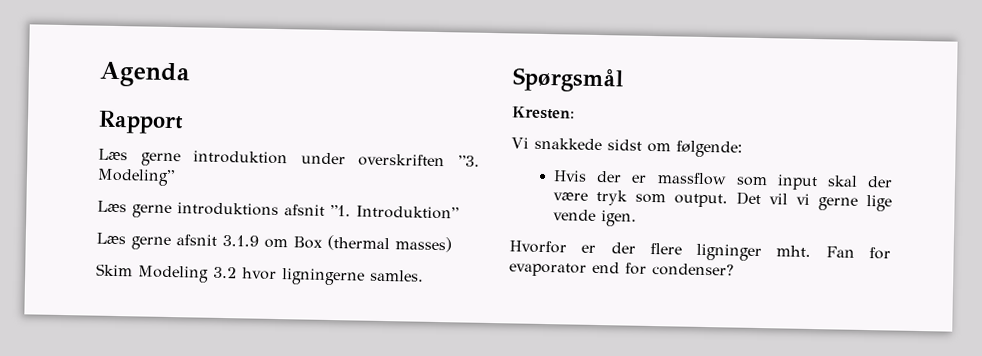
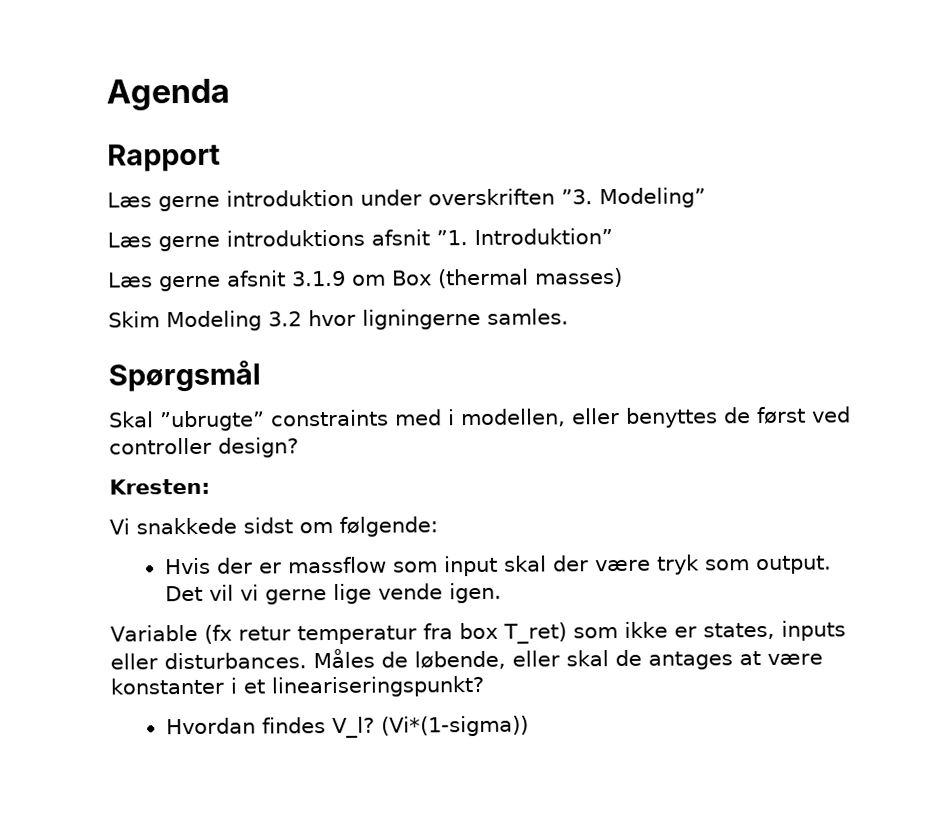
+ Skal ”ubrugte” constraints med i modellen, eller benyttes de først ved controller design?
- Hvorfor er der flere ligninger mht. Fan for evaporator end for condenser?
+ Variable (fx retur temperatur fra box T_ret) som ikke er states, inputs eller disturbances. Måles de løbende, eller skal de antages at være konstanter i et lineariseringspunkt?
+ Hvordan findes V_l? (Vi*(1-sigma))

